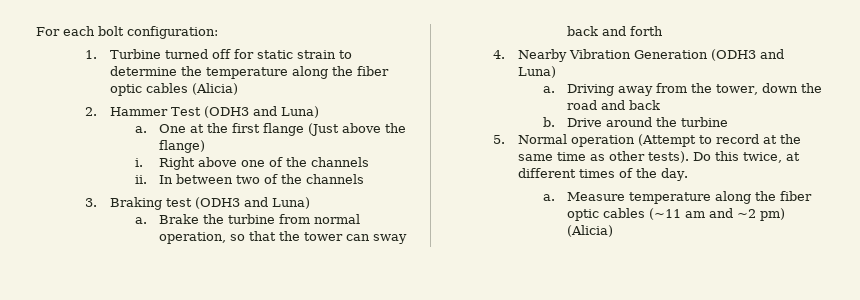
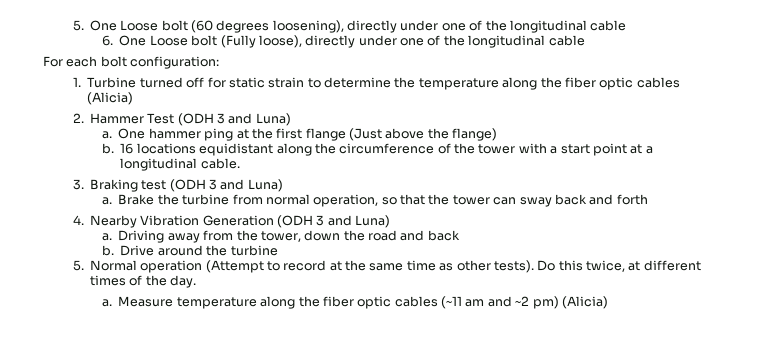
+ 5. One Loose bolt (60 degrees loosening), directly under one of the longitudinal cable
+ 6. One Loose bolt (Fully loose), directly under one of the longitudinal cable
- 2. Hammer Test (ODH3 and Luna)
+ 2. Hammer Test (ODH 3 and Luna)
- One at the first flange (Just above the flange)
+ One hammer ping at the first flange (Just above the flange)
- i. Right above one of the channels
- ii. In between two of the channels
+ b. 16 locations equidistant along the circumference of the tower with a start point at a longitudinal cable.
- 3. Braking test (ODH3 and Luna)
+ 3. Braking test (ODH 3 and Luna)
- 4. Nearby Vibration Generation (ODH3 and Luna)
+ 4. Nearby Vibration Generation (ODH 3 and Luna)

